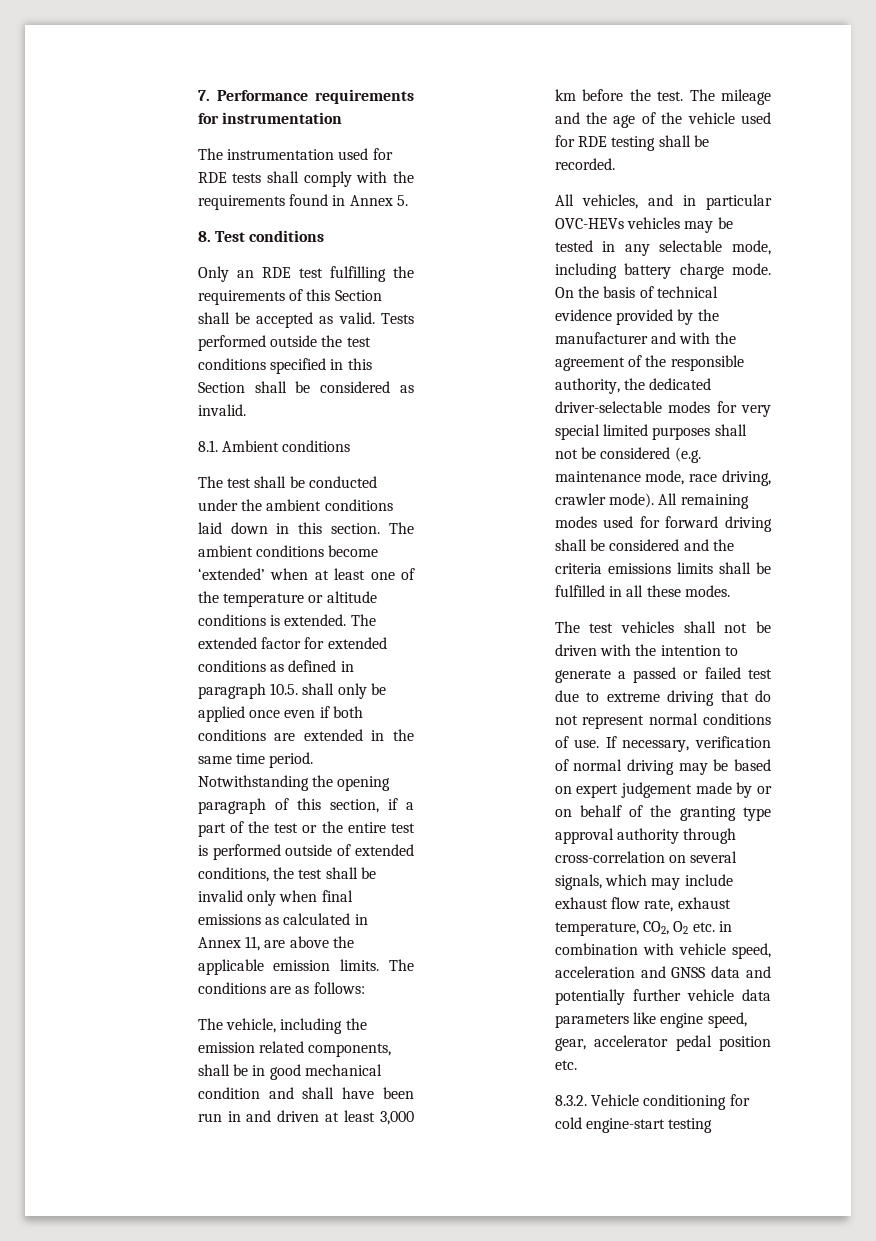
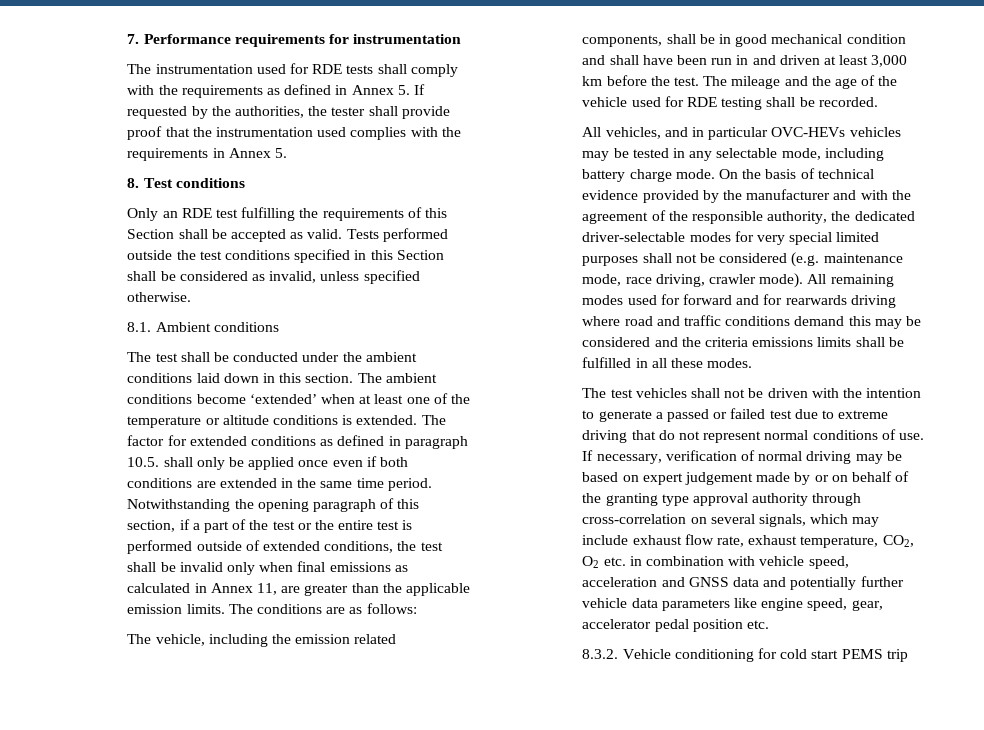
- The instrumentation used for RDE tests shall comply with the requirements found in Annex 5.
+ The instrumentation used for RDE tests shall comply with the requirements as defined in Annex 5. If requested by the authorities, the tester shall provide proof that the instrumentation used complies with the requirements in Annex 5.
- Tests performed outside the test conditions specified in this Section shall be considered as invalid.
+ Tests performed outside the test conditions specified in this Section shall be considered as invalid, unless specified otherwise.
- The extended factor for extended conditions as defined in paragraph 10.5. shall only be applied once even if both conditions are extended in the same time period.
+ The factor for extended conditions as defined in paragraph 10.5. shall only be applied once even if both conditions are extended in the same time period.
- Notwithstanding the opening paragraph of this section, if a part of the test or the entire test is performed outside of extended conditions, the test shall be invalid only when final emissions as calculated in Annex 11, are above the applicable emission limits.
+ Notwithstanding the opening paragraph of this section, if a part of the test or the entire test is performed outside of extended conditions, the test shall be invalid only when final emissions as calculated in Annex 11, are greater than the applicable emission limits.
- All remaining modes used for forward driving shall be considered and the criteria emissions limits shall be fulfilled in all these modes.
+ All remaining modes used for forward and for rearwards driving where road and traffic conditions demand this may be considered and the criteria emissions limits shall be fulfilled in all these modes.
- 8.3.2. Vehicle conditioning for cold engine-start testing
+ 8.3.2. Vehicle conditioning for cold start PEMS trip

